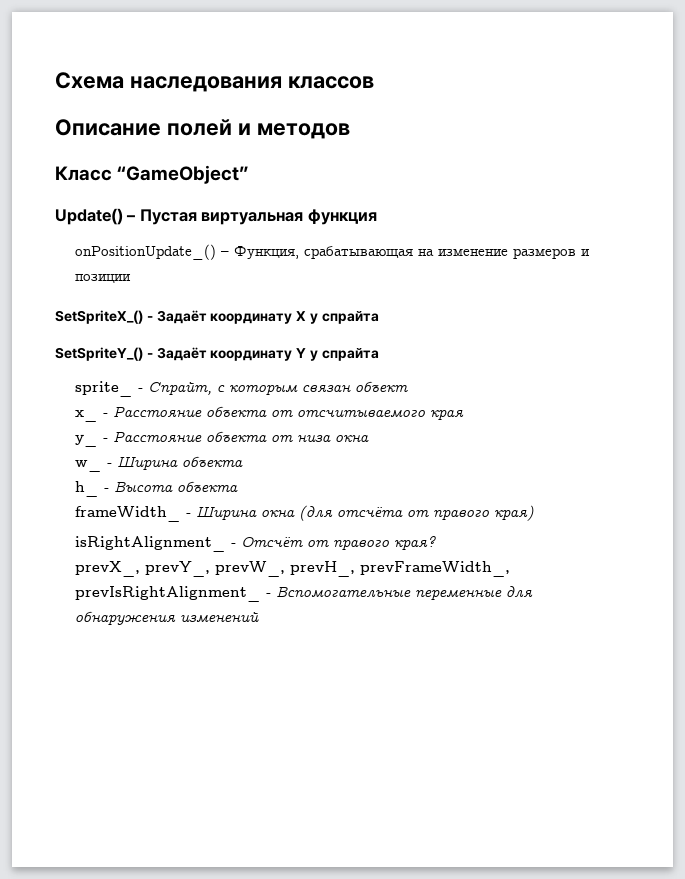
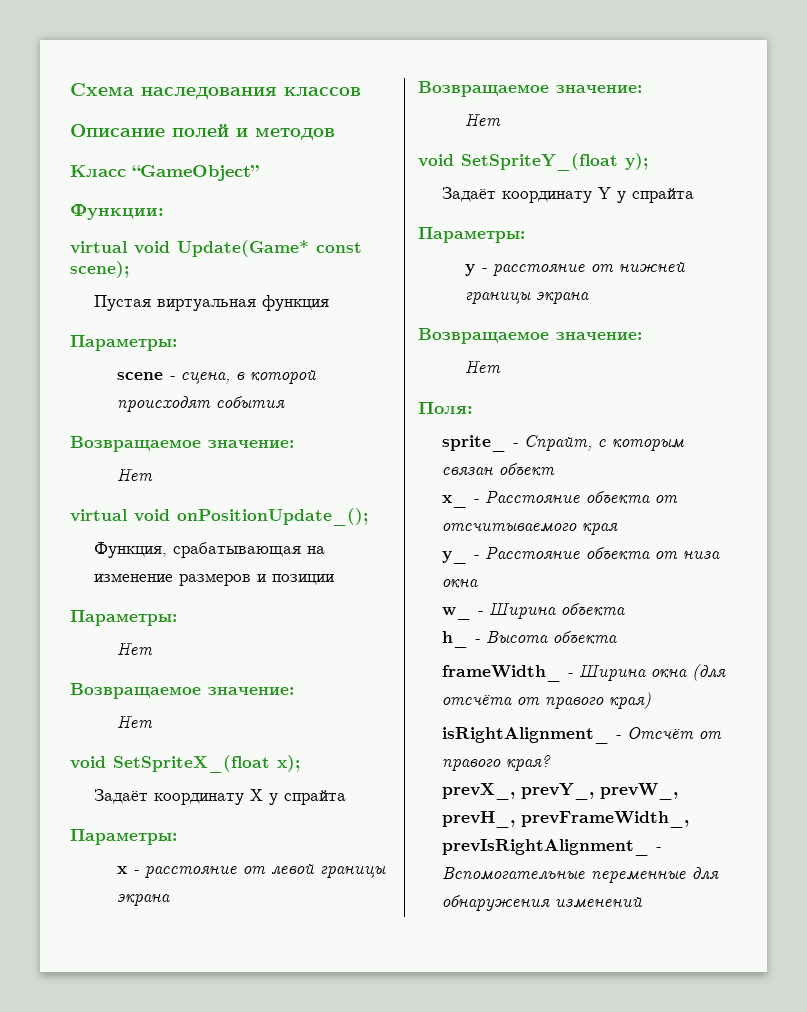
- Update() – Пустая виртуальная функция
- onPositionUpdate_() – Функция, срабатывающая на изменение размеров и позиции
- SetSpriteX_() - Задаёт координату X у спрайта
- SetSpriteY_() - Задаёт координату Y у спрайта
+ Функции:
+ virtual void Update(Game* const scene);
+ Пустая виртуальная функция
+ Параметры:
+ scene - сцена, в которой происходят события
+ Возвращаемое значение:
+ Нет
+ virtual void onPositionUpdate_();
+ Функция, срабатывающая на изменение размеров и позиции
+ Параметры:
+ Нет
+ Возвращаемое значение:
+ Нет
+ void SetSpriteX_(float x);
+ Задаёт координату X у спрайта
+ Параметры:
+ x - расстояние от левой границы экрана
+ Возвращаемое значение:
+ Нет
+ void SetSpriteY_(float y);
+ Задаёт координату Y у спрайта
+ Параметры:
+ y - расстояние от нижней границы экрана
+ Возвращаемое значение:
+ Нет
+ Поля:

